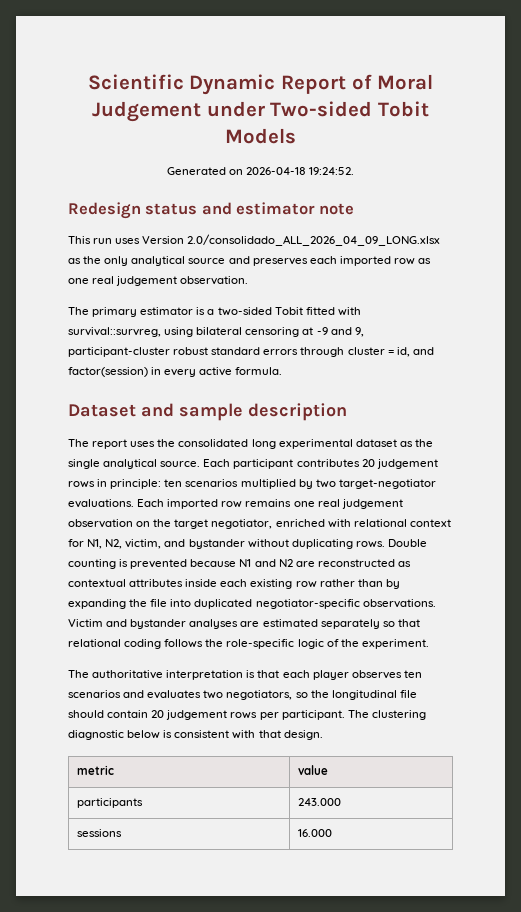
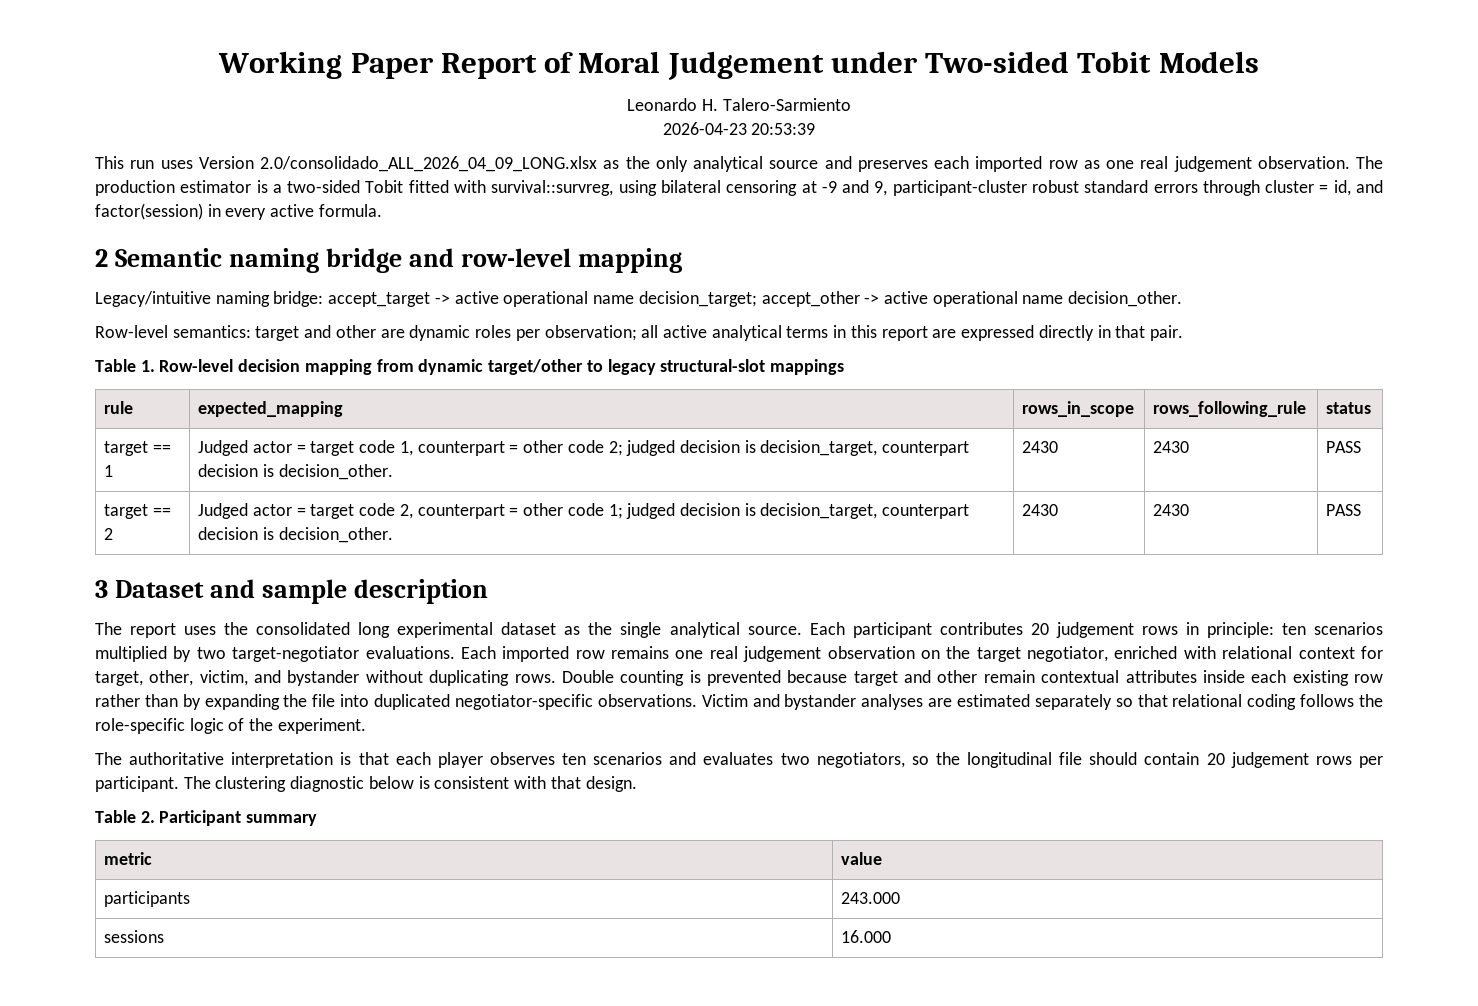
- Scientific Dynamic Report of Moral Judgement under Two-sided Tobit Models
+ Working Paper Report of Moral Judgement under Two-sided Tobit Models
- Generated on 2026-04-18 19:24:52.
- Redesign status and estimator note
+ Leonardo H. Talero-Sarmiento
+ 2026-04-23 20:53:39
- This run uses Version 2.0/consolidado_ALL_2026_04_09_LONG.xlsx as the only analytical source and preserves each imported row as one real judgement observation.
- The primary estimator is a two-sided Tobit fitted with survival::survreg, using bilateral censoring at -9 and 9, participant-cluster robust standard errors through cluster = id, and factor(session) in every active formula.
+ This run uses Version 2.0/consolidado_ALL_2026_04_09_LONG.xlsx as the only analytical source and preserves each imported row as one real judgement observation. The production estimator is a two-sided Tobit fitted with survival::survreg, using bilateral censoring at -9 and 9, participant-cluster robust standard errors through cluster = id, and factor(session) in every active formula.
- Dataset and sample description
+ 2 Semantic naming bridge and row-level mapping
+ Legacy/intuitive naming bridge: accept_target -> active operational name decision_target; accept_other -> active operational name decision_other.
+ Row-level semantics: target and other are dynamic roles per observation; all active analytical terms in this report are expressed directly in that pair.
+ Table 1. Row-level decision mapping from dynamic target/other to legacy structural-slot mappings
+ rule | expected_mapping | rows_in_scope | rows_following_rule | status
+ target == 1 | Judged actor = target code 1, counterpart = other code 2; judged decision is decision_target, counterpart decision is decision_other. | 2430 | 2430 | PASS
+ target == 2 | Judged actor = target code 2, counterpart = other code 1; judged decision is decision_target, counterpart decision is decision_other. | 2430 | 2430 | PASS
+ 3 Dataset and sample description
- Each imported row remains one real judgement observation on the target negotiator, enriched with relational context for N1, N2, victim, and bystander without duplicating rows.
+ Each imported row remains one real judgement observation on the target negotiator, enriched with relational context for target, other, victim, and bystander without duplicating rows.
- Double counting is prevented because N1 and N2 are reconstructed as contextual attributes inside each existing row rather than by expanding the file into duplicated negotiator-specific observations.
+ Double counting is prevented because target and other remain contextual attributes inside each existing row rather than by expanding the file into duplicated negotiator-specific observations.
+ Table 2. Participant summary

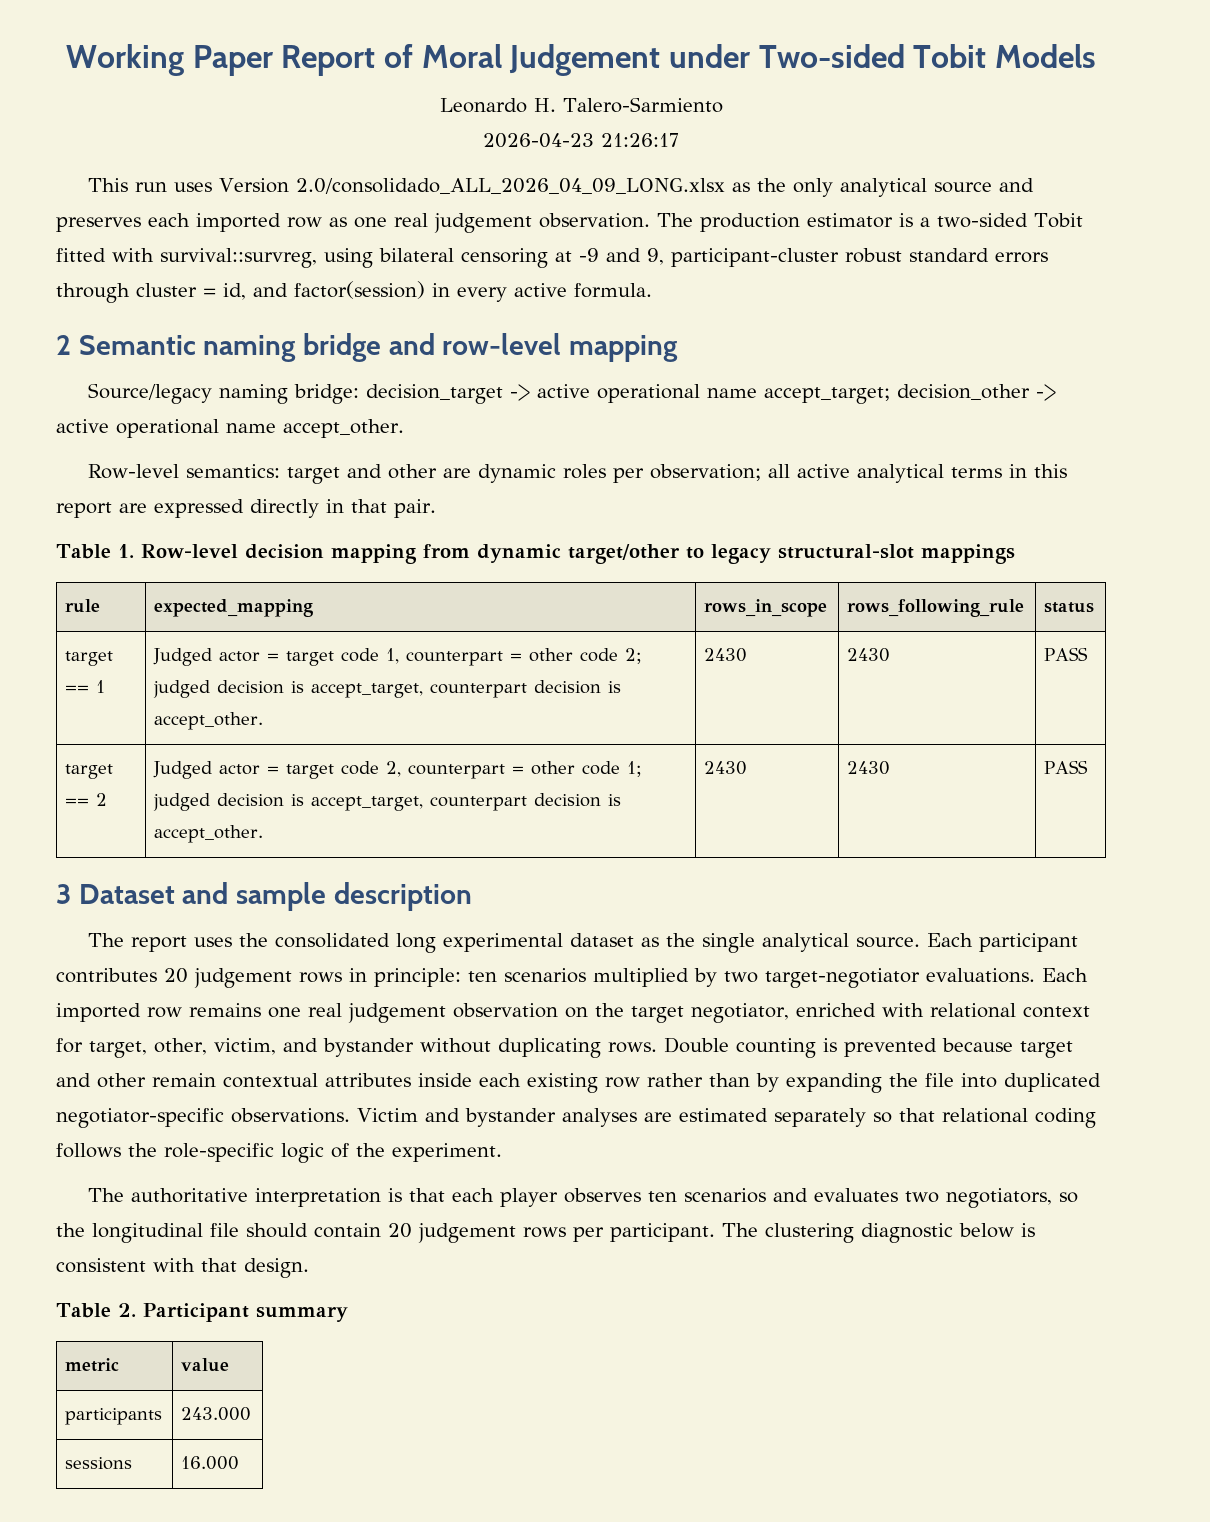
- 2026-04-23 20:53:39
+ 2026-04-23 21:26:17
- Legacy/intuitive naming bridge: accept_target -> active operational name decision_target; accept_other -> active operational name decision_other.
+ Source/legacy naming bridge: decision_target -> active operational name accept_target; decision_other -> active operational name accept_other.
- target == 1 | Judged actor = target code 1, counterpart = other code 2; judged decision is decision_target, counterpart decision is decision_other. | 2430 | 2430 | PASS
+ target == 1 | Judged actor = target code 1, counterpart = other code 2; judged decision is accept_target, counterpart decision is accept_other. | 2430 | 2430 | PASS
- target == 2 | Judged actor = target code 2, counterpart = other code 1; judged decision is decision_target, counterpart decision is decision_other. | 2430 | 2430 | PASS
+ target == 2 | Judged actor = target code 2, counterpart = other code 1; judged decision is accept_target, counterpart decision is accept_other. | 2430 | 2430 | PASS

